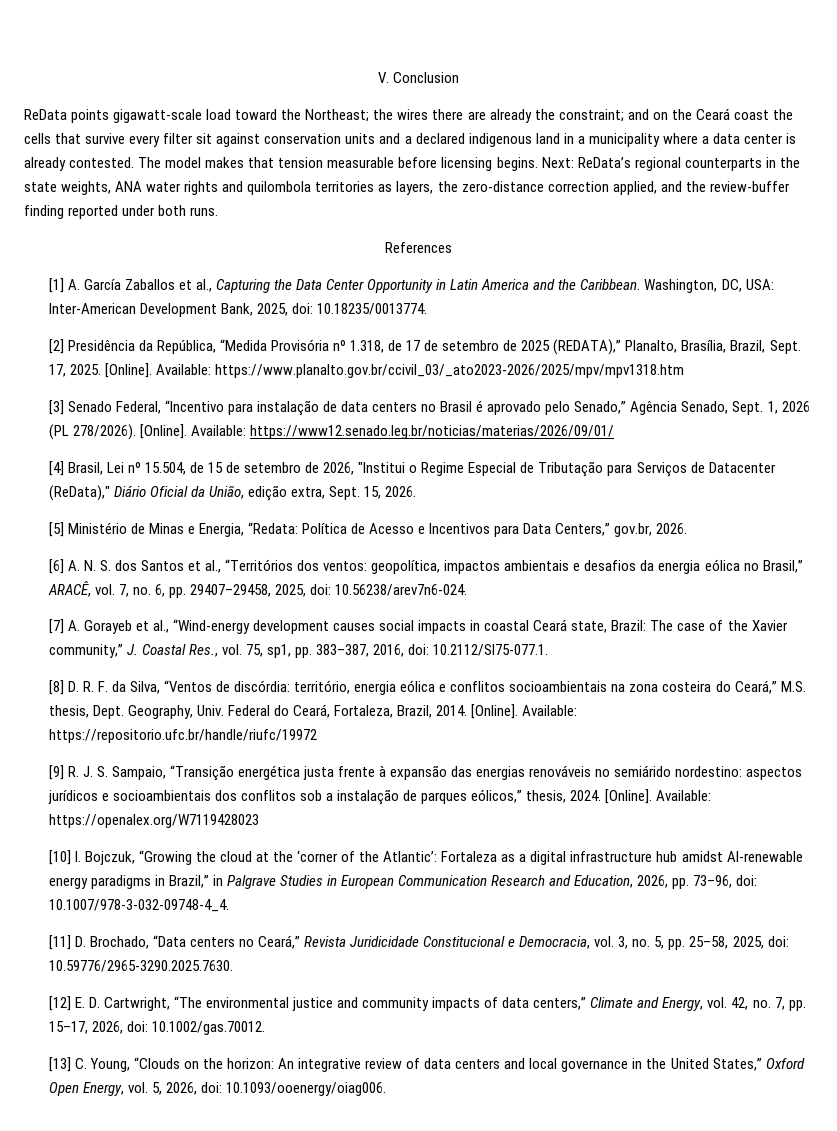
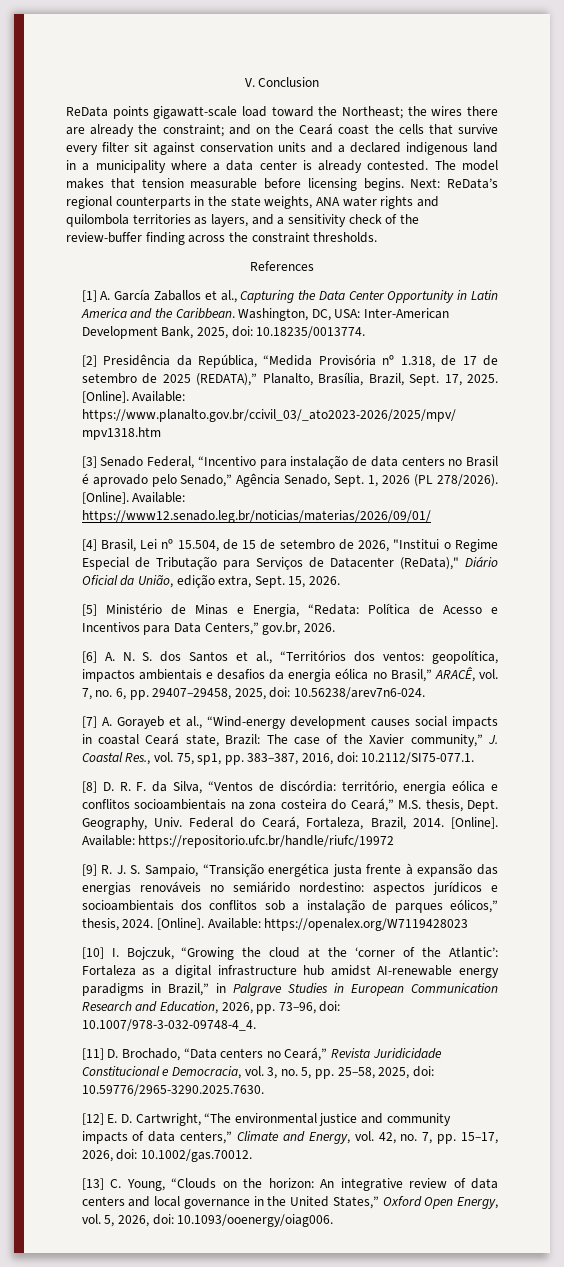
- Next: ReData’s regional counterparts in the state weights, ANA water rights and quilombola territories as layers, the zero-distance correction applied, and the review-buffer finding reported under both runs.
+ Next: ReData’s regional counterparts in the state weights, ANA water rights and quilombola territories as layers, and a sensitivity check of the review-buffer finding across the constraint thresholds.

